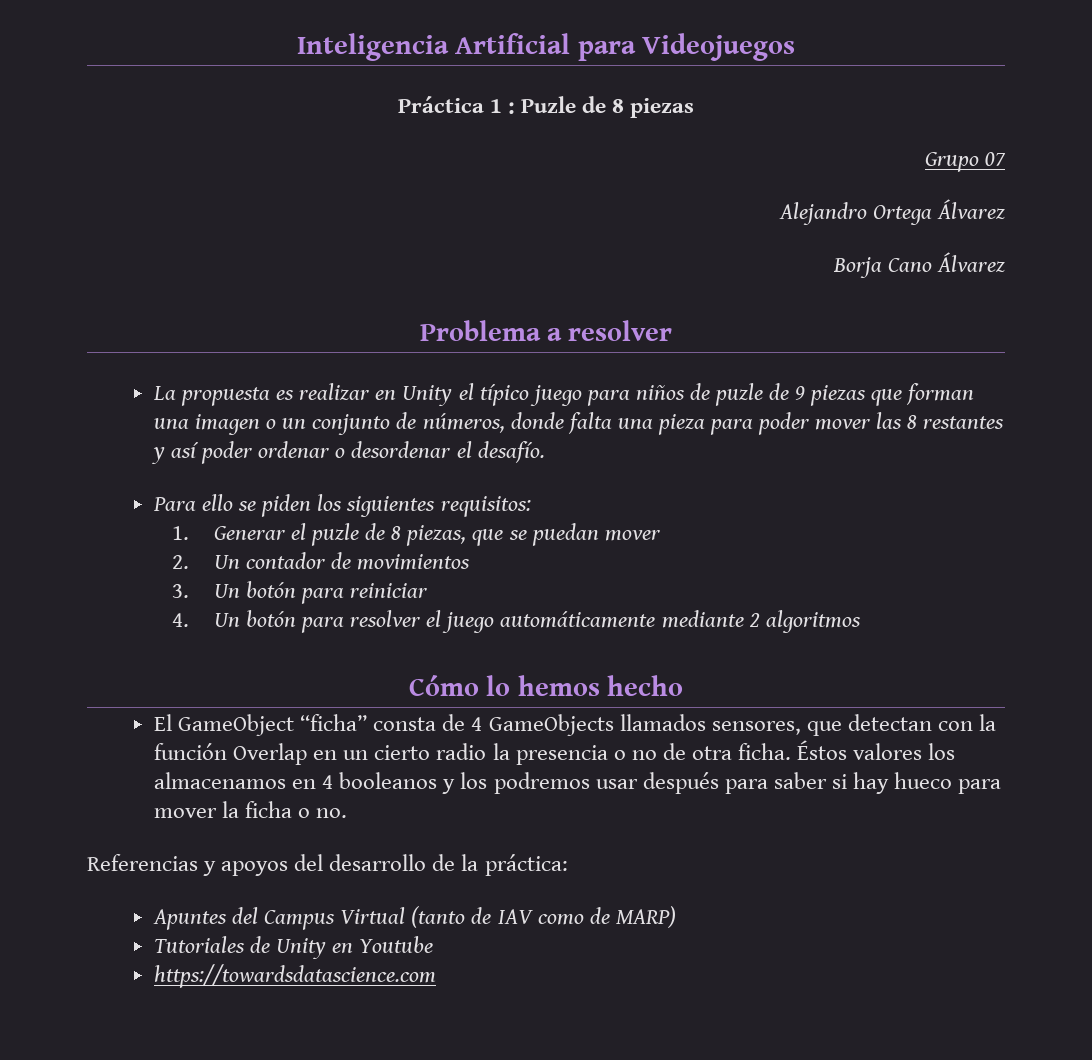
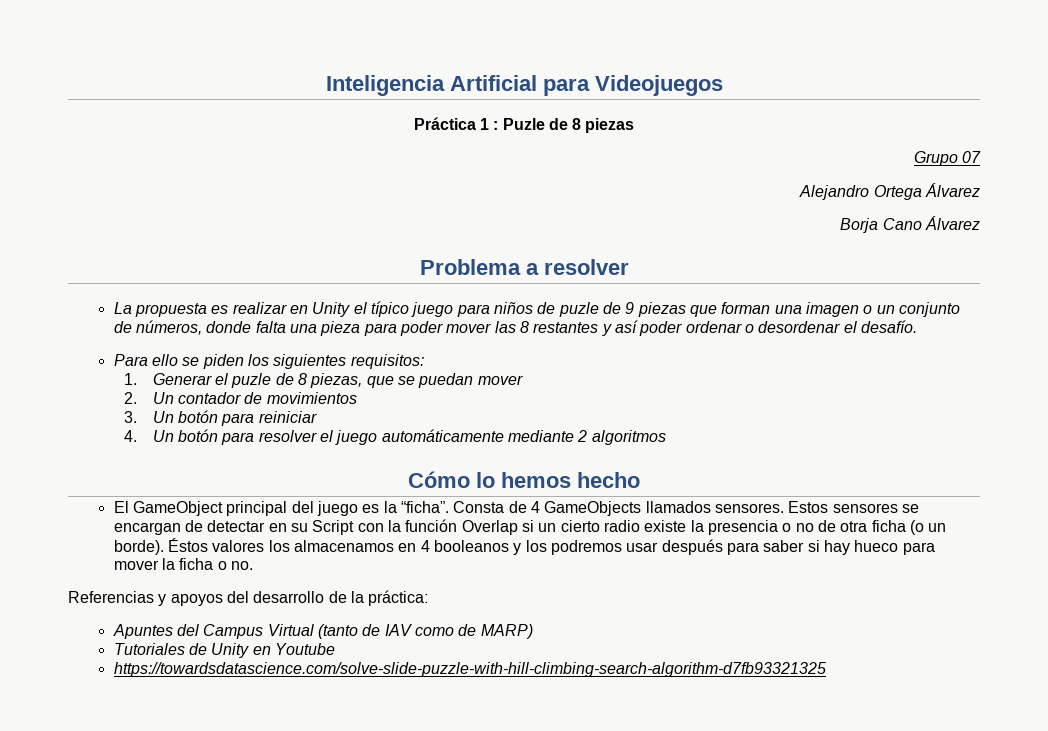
- El GameObject “ficha” consta de 4 GameObjects llamados sensores, que detectan con la función Overlap en un cierto radio la presencia o no de otra ficha.
+ El GameObject principal del juego es la “ficha”. Consta de 4 GameObjects llamados sensores. Estos sensores se encargan de detectar en su Script con la función Overlap si un cierto radio existe la presencia o no de otra ficha (o un borde).
- https://towardsdatascience.com
+ https://towardsdatascience.com/solve-slide-puzzle-with-hill-climbing-search-algorithm-d7fb93321325

